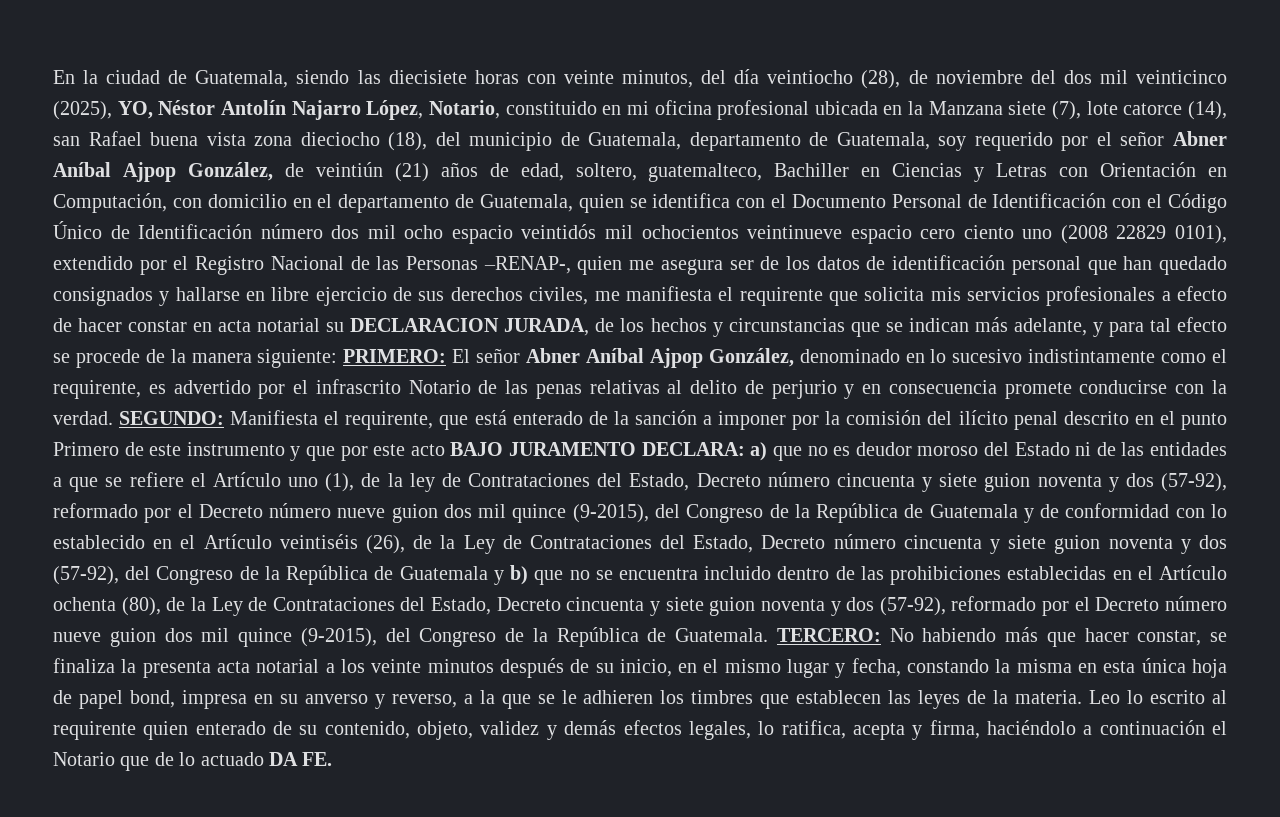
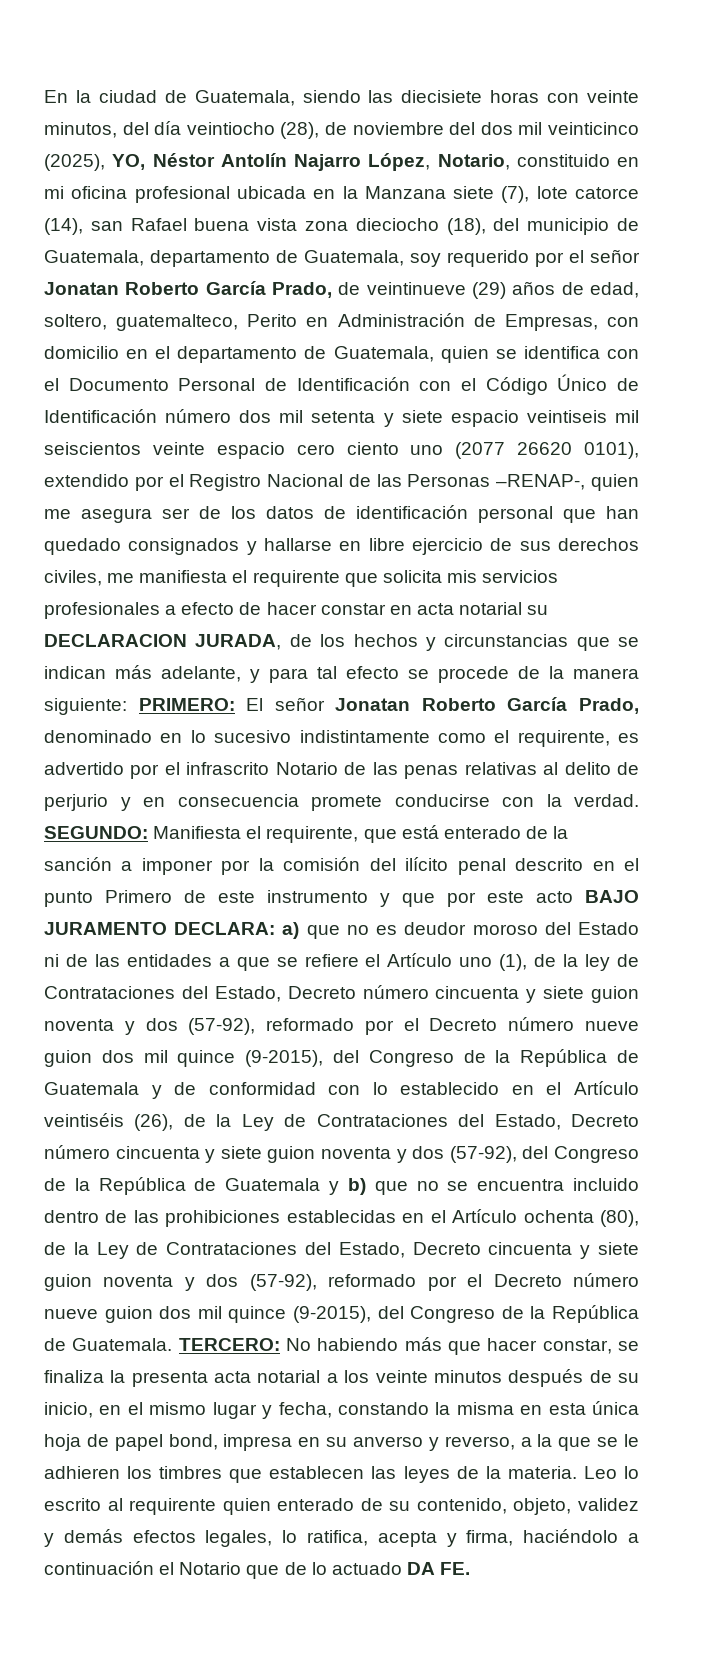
- En la ciudad de Guatemala, siendo las diecisiete horas con veinte minutos, del día veintiocho (28), de noviembre del dos mil veinticinco (2025), YO, Néstor Antolín Najarro López, Notario, constituido en mi oficina profesional ubicada en la Manzana siete (7), lote catorce (14), san Rafael buena vista zona dieciocho (18), del municipio de Guatemala, departamento de Guatemala, soy requerido por el señor Abner Aníbal Ajpop González, de veintiún (21) años de edad, soltero, guatemalteco, Bachiller en Ciencias y Letras con Orientación en Computación, con domicilio en el departamento de Guatemala, quien se identifica con el Documento Personal de Identificación con el Código Único de Identificación número dos mil ocho espacio veintidós mil ochocientos veintinueve espacio cero ciento uno (2008 22829 0101), extendido por el Registro Nacional de las Personas –RENAP-, quien me asegura ser de los datos de identificación personal que han quedado consignados y hallarse en libre ejercicio de sus derechos civiles, me manifiesta el requirente que solicita mis servicios profesionales a efecto de hacer constar en acta notarial su DECLARACION JURADA, de los hechos y circunstancias que se indican más adelante, y para tal efecto se procede de la manera siguiente:
+ En la ciudad de Guatemala, siendo las diecisiete horas con veinte minutos, del día veintiocho (28), de noviembre del dos mil veinticinco (2025), YO, Néstor Antolín Najarro López, Notario, constituido en mi oficina profesional ubicada en la Manzana siete (7), lote catorce (14), san Rafael buena vista zona dieciocho (18), del municipio de Guatemala, departamento de Guatemala, soy requerido por el señor Jonatan Roberto García Prado, de veintinueve (29) años de edad, soltero, guatemalteco, Perito en Administración de Empresas, con domicilio en el departamento de Guatemala, quien se identifica con el Documento Personal de Identificación con el Código Único de Identificación número dos mil setenta y siete espacio veintiseis mil seiscientos veinte espacio cero ciento uno (2077 26620 0101), extendido por el Registro Nacional de las Personas –RENAP-, quien me asegura ser de los datos de identificación personal que han quedado consignados y hallarse en libre ejercicio de sus derechos civiles, me manifiesta el requirente que solicita mis servicios profesionales a efecto de hacer constar en acta notarial su DECLARACION JURADA, de los hechos y circunstancias que se indican más adelante, y para tal efecto se procede de la manera siguiente:
- El señor Abner Aníbal Ajpop González, denominado en lo sucesivo indistintamente como el requirente, es advertido por el infrascrito Notario de las penas relativas al delito de perjurio y en consecuencia promete conducirse con la verdad.
+ El señor Jonatan Roberto García Prado, denominado en lo sucesivo indistintamente como el requirente, es advertido por el infrascrito Notario de las penas relativas al delito de perjurio y en consecuencia promete conducirse con la verdad.

